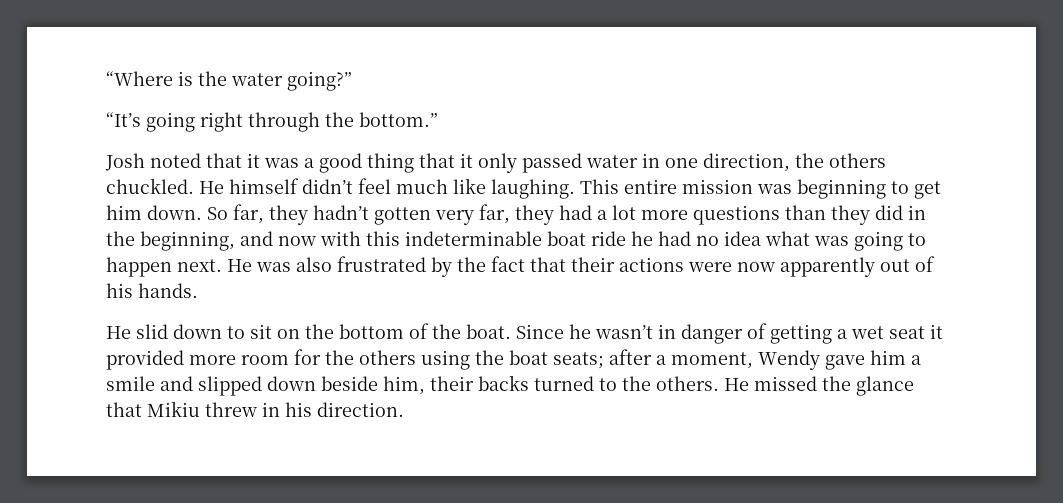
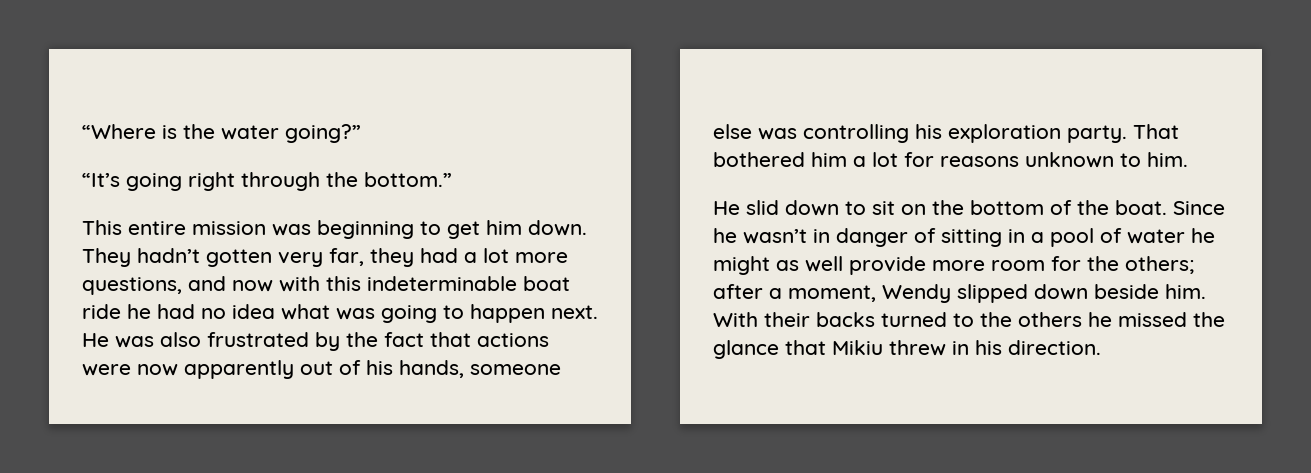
- Josh noted that it was a good thing that it only passed water in one direction, the others chuckled. He himself didn’t feel much like laughing.
- So far, they hadn’t gotten very far, they had a lot more questions than they did in the beginning, and now with this indeterminable boat ride he had no idea what was going to happen next.
+ They hadn’t gotten very far, they had a lot more questions, and now with this indeterminable boat ride he had no idea what was going to happen next.
- He was also frustrated by the fact that their actions were now apparently out of his hands.
+ He was also frustrated by the fact that actions were now apparently out of his hands, someone else was controlling his exploration party. That bothered him a lot for reasons unknown to him.
- Since he wasn’t in danger of getting a wet seat it provided more room for the others using the boat seats; after a moment, Wendy gave him a smile and slipped down beside him, their backs turned to the others. He missed the glance that Mikiu threw in his direction.
+ Since he wasn’t in danger of sitting in a pool of water he might as well provide more room for the others; after a moment, Wendy slipped down beside him. With their backs turned to the others he missed the glance that Mikiu threw in his direction.

